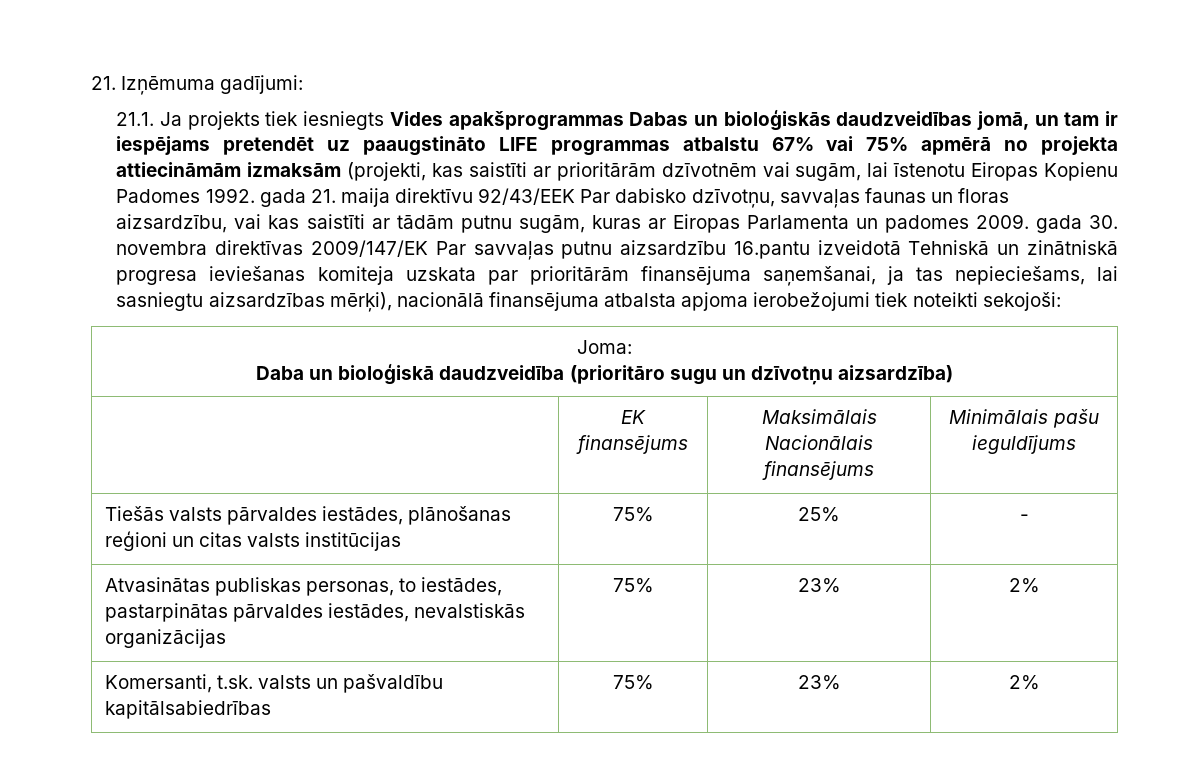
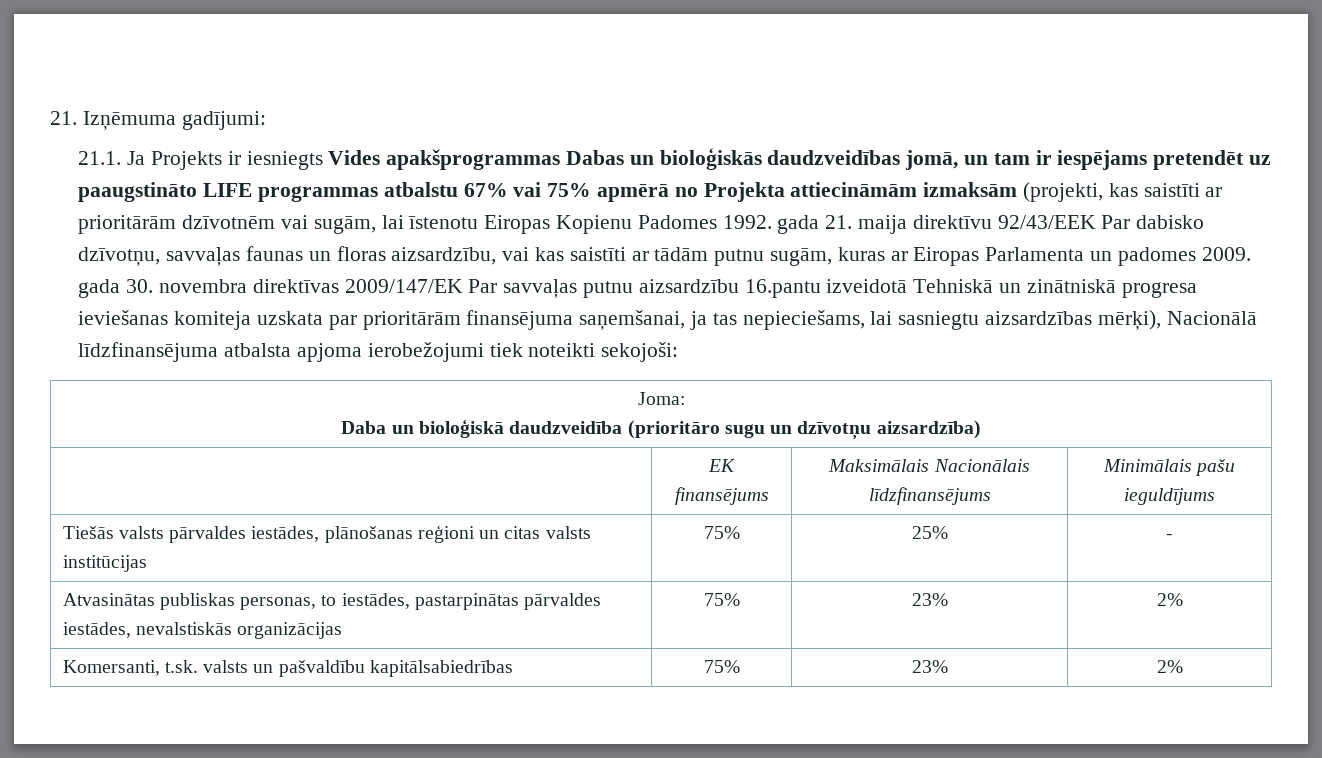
- 21.1. Ja projekts tiek iesniegts Vides apakšprogrammas Dabas un bioloģiskās daudzveidības jomā, un tam ir iespējams pretendēt uz paaugstināto LIFE programmas atbalstu 67% vai 75% apmērā no projekta attiecināmām izmaksām (projekti, kas saistīti ar prioritārām dzīvotnēm vai sugām, lai īstenotu Eiropas Kopienu Padomes 1992. gada 21. maija direktīvu 92/43/EEK Par dabisko dzīvotņu, savvaļas faunas un floras aizsardzību, vai kas saistīti ar tādām putnu sugām, kuras ar Eiropas Parlamenta un padomes 2009. gada 30. novembra direktīvas 2009/147/EK Par savvaļas putnu aizsardzību 16.pantu izveidotā Tehniskā un zinātniskā progresa ieviešanas komiteja uzskata par prioritārām finansējuma saņemšanai, ja tas nepieciešams, lai sasniegtu aizsardzības mērķi), nacionālā finansējuma atbalsta apjoma ierobežojumi tiek noteikti sekojoši:
+ 21.1. Ja Projekts ir iesniegts Vides apakšprogrammas Dabas un bioloģiskās daudzveidības jomā, un tam ir iespējams pretendēt uz paaugstināto LIFE programmas atbalstu 67% vai 75% apmērā no Projekta attiecināmām izmaksām (projekti, kas saistīti ar prioritārām dzīvotnēm vai sugām, lai īstenotu Eiropas Kopienu Padomes 1992. gada 21. maija direktīvu 92/43/EEK Par dabisko dzīvotņu, savvaļas faunas un floras aizsardzību, vai kas saistīti ar tādām putnu sugām, kuras ar Eiropas Parlamenta un padomes 2009. gada 30. novembra direktīvas 2009/147/EK Par savvaļas putnu aizsardzību 16.pantu izveidotā Tehniskā un zinātniskā progresa ieviešanas komiteja uzskata par prioritārām finansējuma saņemšanai, ja tas nepieciešams, lai sasniegtu aizsardzības mērķi), Nacionālā līdzfinansējuma atbalsta apjoma ierobežojumi tiek noteikti sekojoši:
- | EK finansējums | Maksimālais Nacionālais finansējums | Minimālais pašu ieguldījums
+ | EK finansējums | Maksimālais Nacionālais līdzfinansējums | Minimālais pašu ieguldījums

